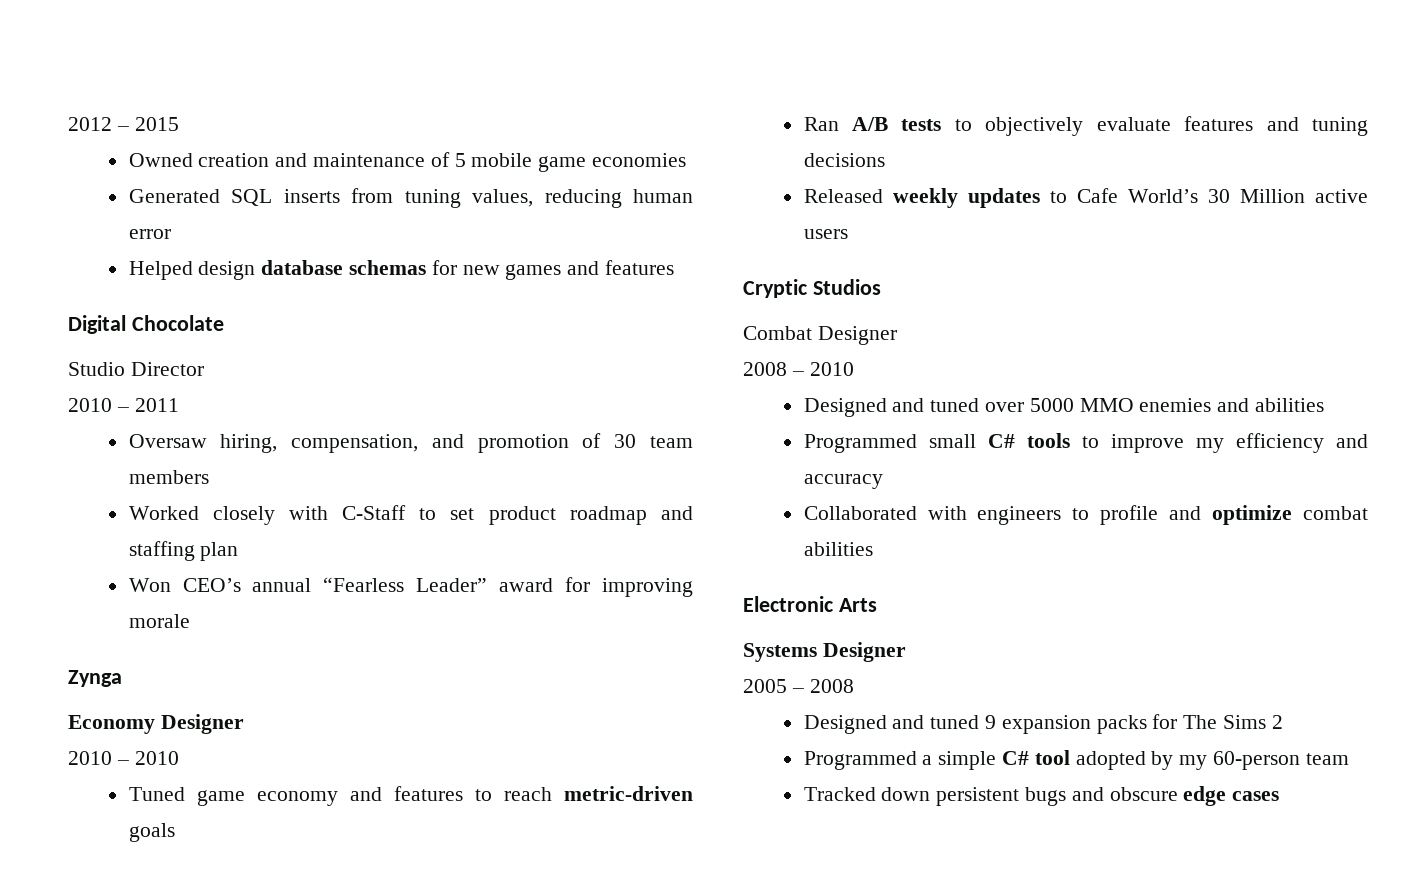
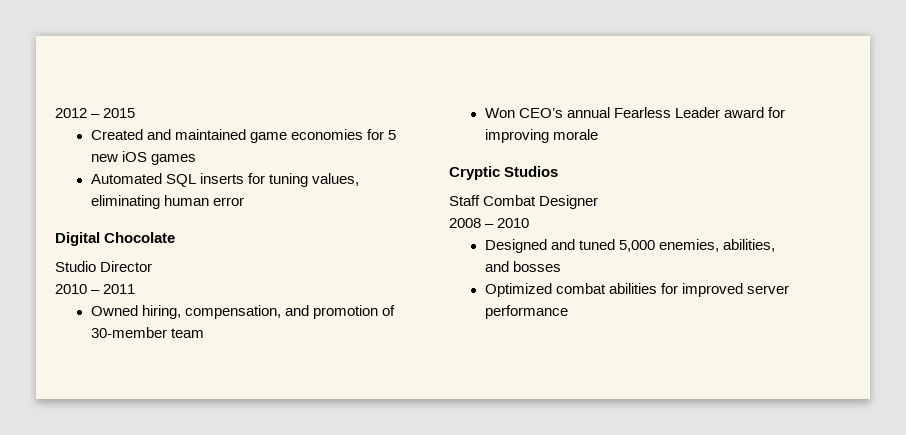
- Owned creation and maintenance of 5 mobile game economies
- Generated SQL inserts from tuning values, reducing human error
+ Created and maintained game economies for 5 new iOS games
+ Automated SQL inserts for tuning values, eliminating human error
- Helped design database schemas for new games and features
- Oversaw hiring, compensation, and promotion of 30 team members
- Worked closely with C-Staff to set product roadmap and staffing plan
+ Owned hiring, compensation, and promotion of 30-member team
- Won CEO’s annual “Fearless Leader” award for improving morale
+ Won CEO’s annual Fearless Leader award for improving morale
- Zynga
- Economy Designer
- 2010 – 2010
- Tuned game economy and features to reach metric-driven goals
- Ran A/B tests to objectively evaluate features and tuning decisions
- Released weekly updates to Cafe World’s 30 Million active users
- Combat Designer
+ Staff Combat Designer
- Designed and tuned over 5000 MMO enemies and abilities
- Programmed small C# tools to improve my efficiency and accuracy
- Collaborated with engineers to profile and optimize combat abilities
- Electronic Arts
- Systems Designer
- 2005 – 2008
- Designed and tuned 9 expansion packs for The Sims 2
- Programmed a simple C# tool adopted by my 60-person team
- Tracked down persistent bugs and obscure edge cases
+ Designed and tuned 5,000 enemies, abilities, and bosses
+ Optimized combat abilities for improved server performance

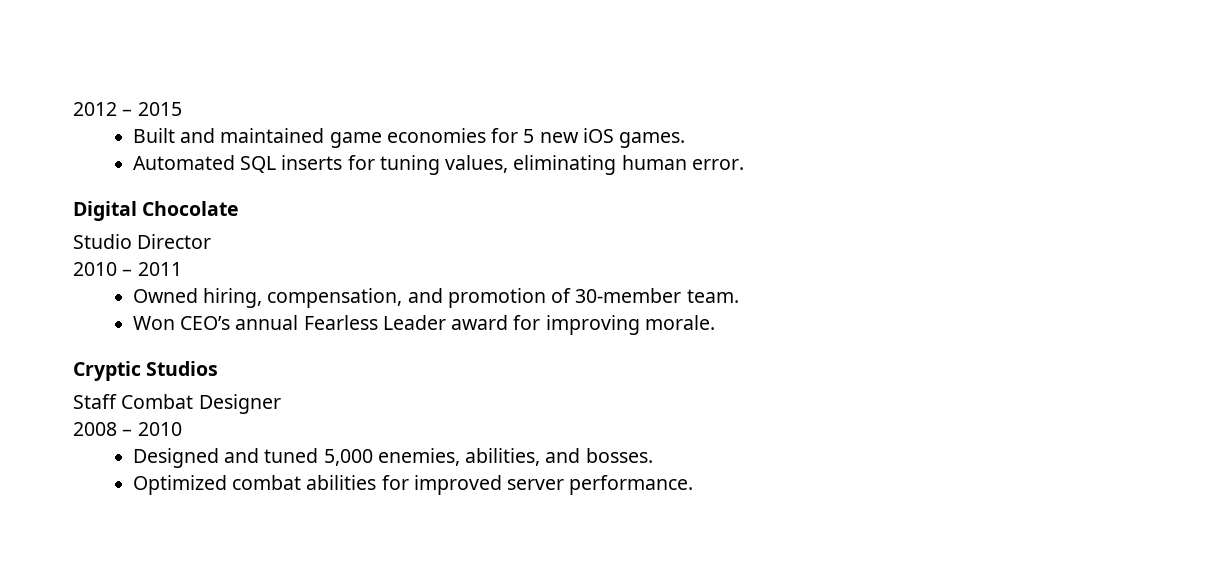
- Created and maintained game economies for 5 new iOS games
+ Built and maintained game economies for 5 new iOS games.
- Automated SQL inserts for tuning values, eliminating human error
+ Automated SQL inserts for tuning values, eliminating human error.
- Owned hiring, compensation, and promotion of 30-member team
+ Owned hiring, compensation, and promotion of 30-member team.
- Won CEO’s annual Fearless Leader award for improving morale
+ Won CEO’s annual Fearless Leader award for improving morale.
- Designed and tuned 5,000 enemies, abilities, and bosses
+ Designed and tuned 5,000 enemies, abilities, and bosses.
- Optimized combat abilities for improved server performance
+ Optimized combat abilities for improved server performance.

